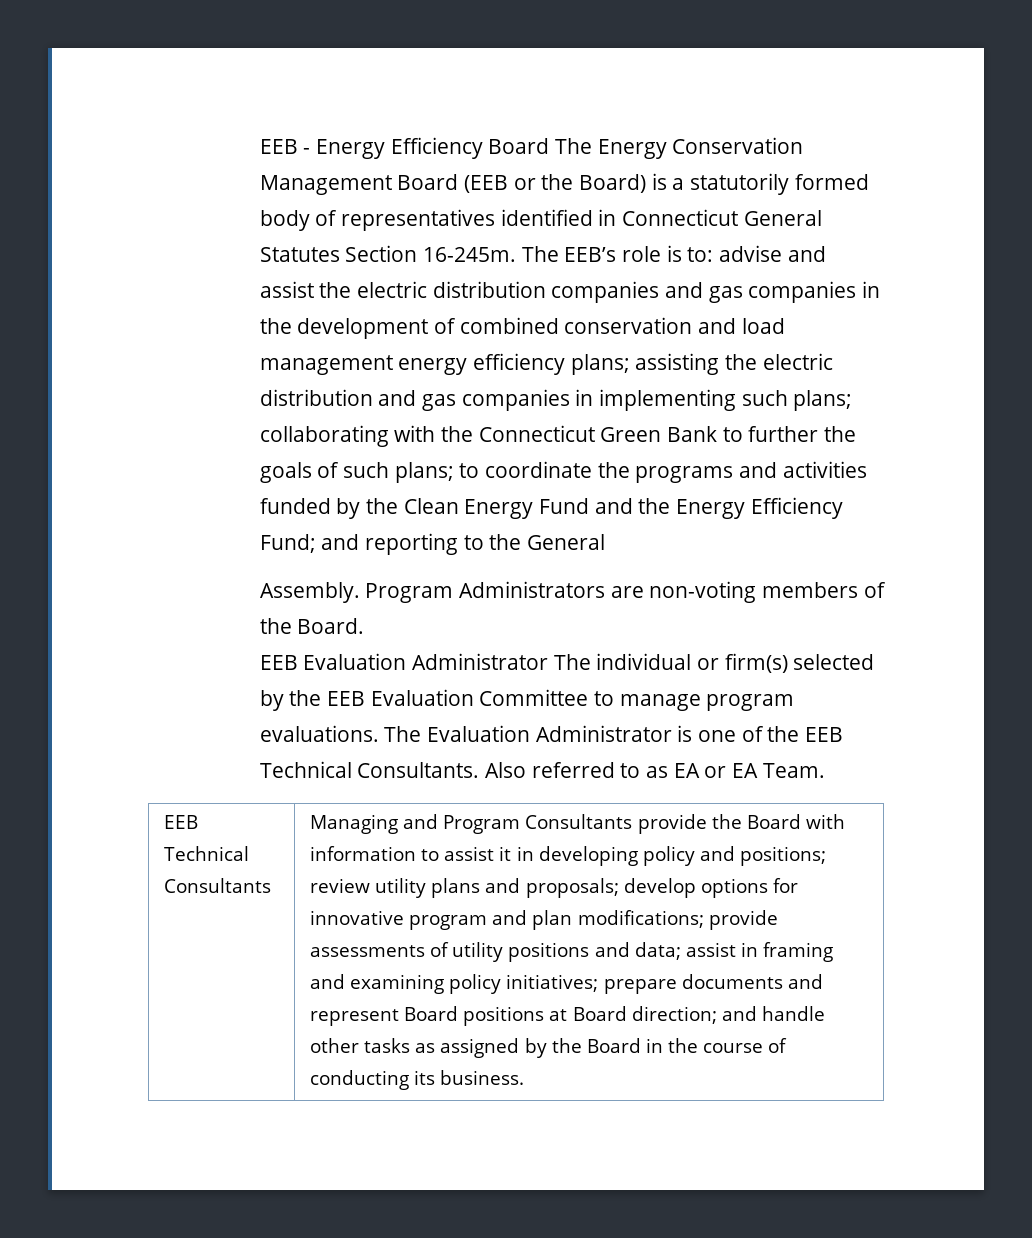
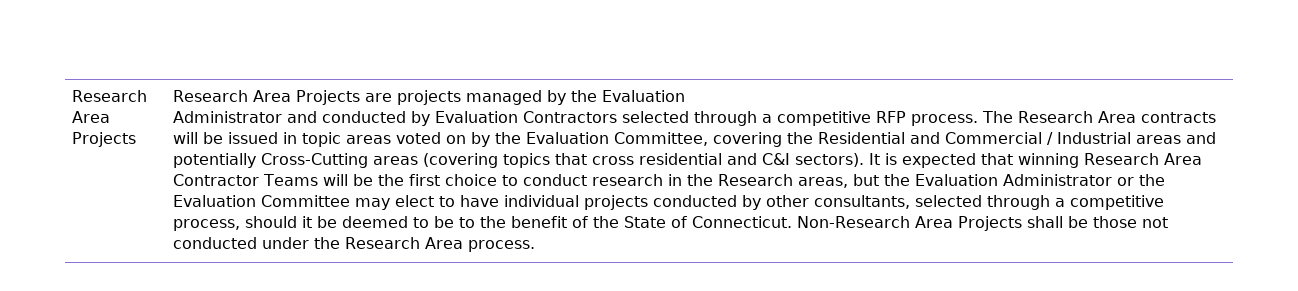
- EEB - Energy Efficiency Board The Energy Conservation Management Board (EEB or the Board) is a statutorily formed body of representatives identified in Connecticut General Statutes Section 16-245m. The EEB’s role is to: advise and assist the electric distribution companies and gas companies in the development of combined conservation and load management energy efficiency plans; assisting the electric distribution and gas companies in implementing such plans; collaborating with the Connecticut Green Bank to further the goals of such plans; to coordinate the programs and activities funded by the Clean Energy Fund and the Energy Efficiency Fund; and reporting to the General
- Assembly. Program Administrators are non-voting members of the Board.
- EEB Evaluation Administrator The individual or firm(s) selected by the EEB Evaluation Committee to manage program evaluations. The Evaluation Administrator is one of the EEB Technical Consultants. Also referred to as EA or EA Team.
- EEB Technical Consultants | Managing and Program Consultants provide the Board with information to assist it in developing policy and positions; review utility plans and proposals; develop options for innovative program and plan modifications; provide assessments of utility positions and data; assist in framing and examining policy initiatives; prepare documents and represent Board positions at Board direction; and handle other tasks as assigned by the Board in the course of conducting its business.
+ Research Area Projects | Research Area Projects are projects managed by the Evaluation
+ Administrator and conducted by Evaluation Contractors selected through a competitive RFP process. The Research Area contracts will be issued in topic areas voted on by the Evaluation Committee, covering the Residential and Commercial / Industrial areas and potentially Cross-Cutting areas (covering topics that cross residential and C&I sectors). It is expected that winning Research Area Contractor Teams will be the first choice to conduct research in the Research areas, but the Evaluation Administrator or the Evaluation Committee may elect to have individual projects conducted by other consultants, selected through a competitive process, should it be deemed to be to the benefit of the State of Connecticut. Non-Research Area Projects shall be those not conducted under the Research Area process.

